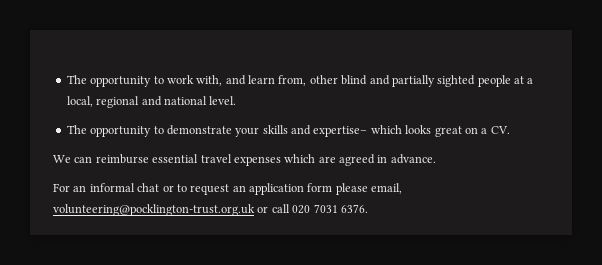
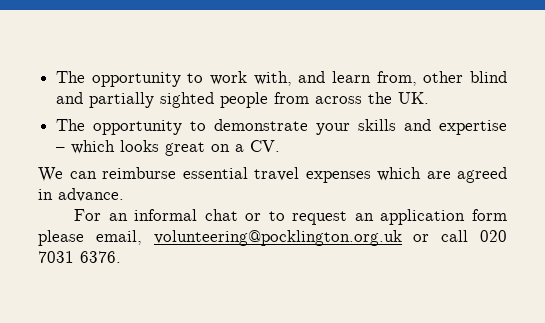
- The opportunity to work with, and learn from, other blind and partially sighted people at a local, regional and national level.
+ The opportunity to work with, and learn from, other blind and partially sighted people from across the UK.
- The opportunity to demonstrate your skills and expertise– which looks great on a CV.
+ The opportunity to demonstrate your skills and expertise – which looks great on a CV.
- For an informal chat or to request an application form please email, volunteering@pocklington-trust.org.uk or call 020 7031 6376.
+ For an informal chat or to request an application form please email, volunteering@pocklington.org.uk or call 020 7031 6376.

